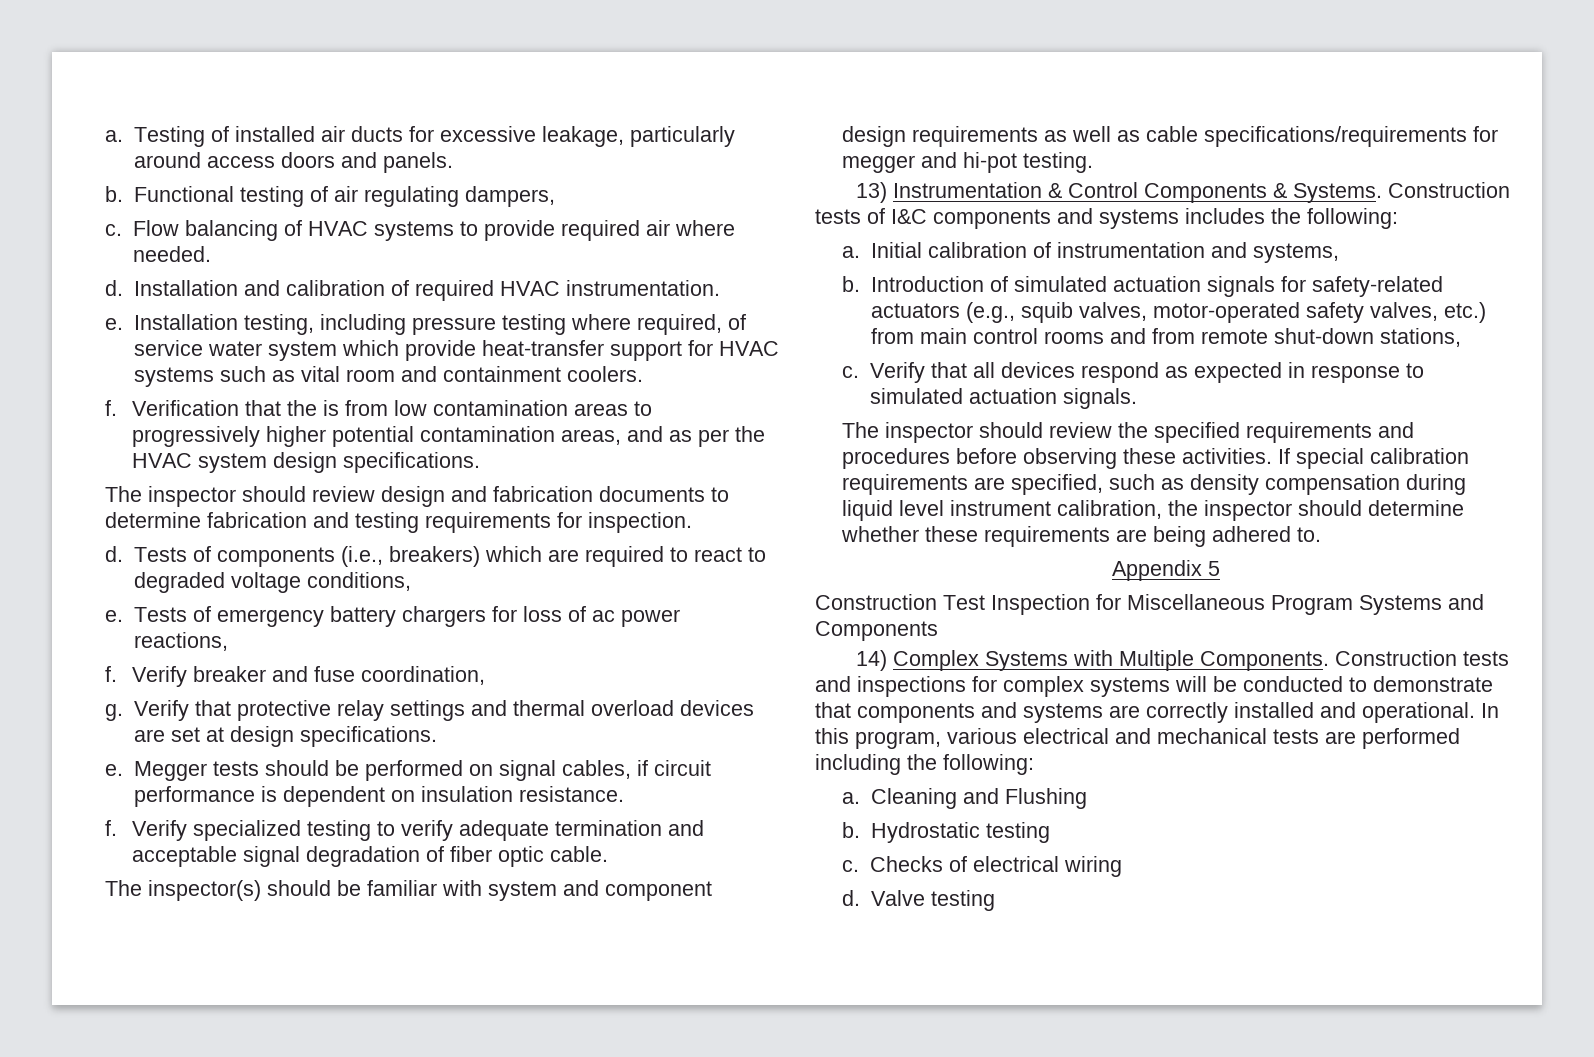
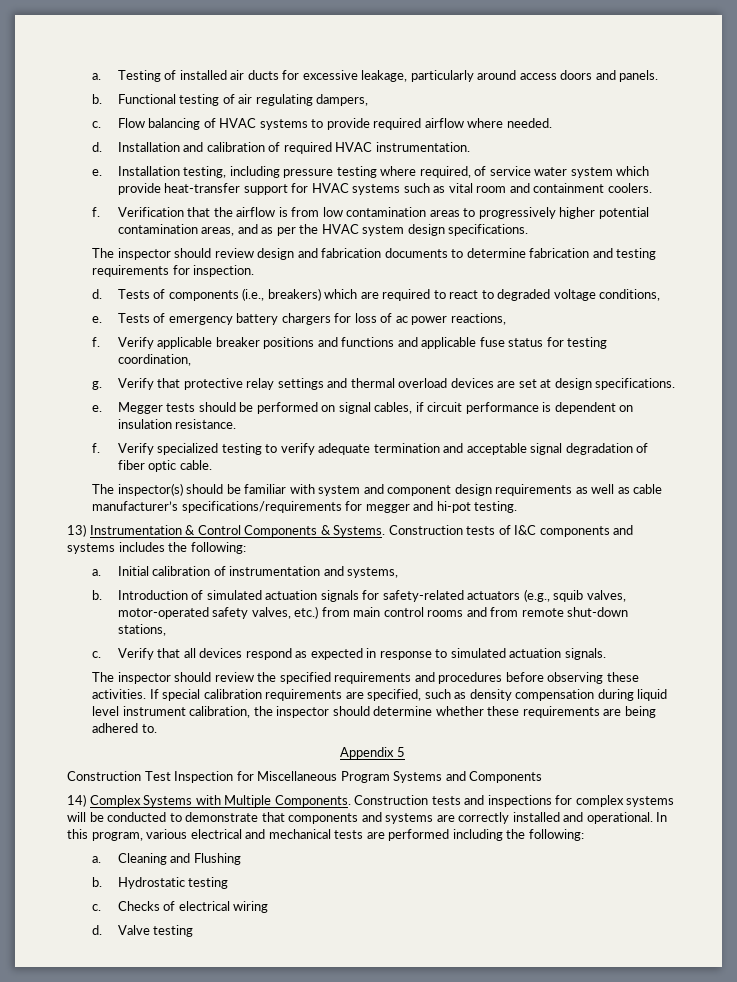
- Flow balancing of HVAC systems to provide required air where needed.
+ Flow balancing of HVAC systems to provide required airflow where needed.
- Verification that the is from low contamination areas to progressively higher potential contamination areas, and as per the HVAC system design specifications.
+ Verification that the airflow is from low contamination areas to progressively higher potential contamination areas, and as per the HVAC system design specifications.
- Verify breaker and fuse coordination,
+ Verify applicable breaker positions and functions and applicable fuse status for testing coordination,
- The inspector(s) should be familiar with system and component design requirements as well as cable specifications/requirements for megger and hi-pot testing.
+ The inspector(s) should be familiar with system and component design requirements as well as cable manufacturer’s specifications/requirements for megger and hi-pot testing.

